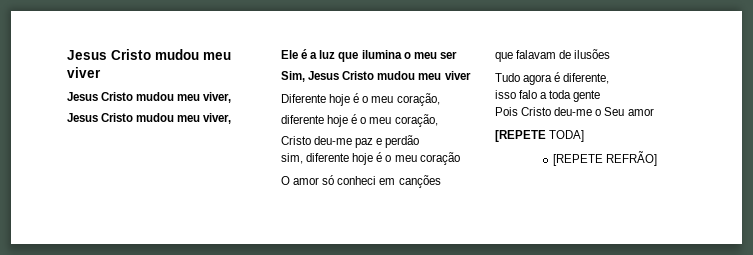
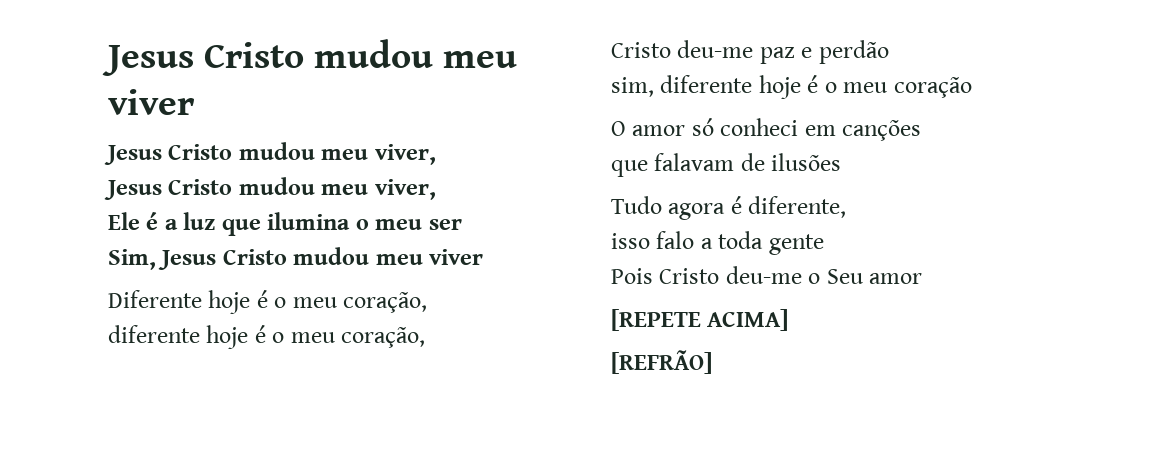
- [REPETE TODA]
- [REPETE REFRÃO]
+ [REPETE ACIMA]
+ [REFRÃO]

